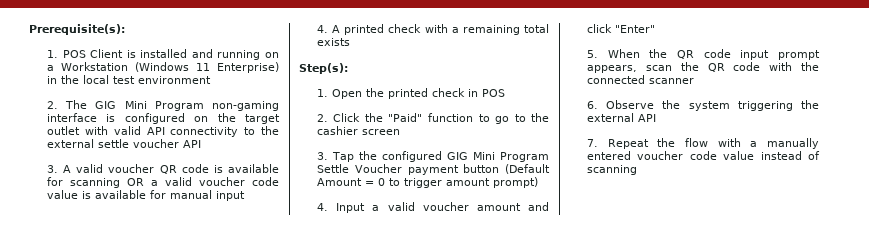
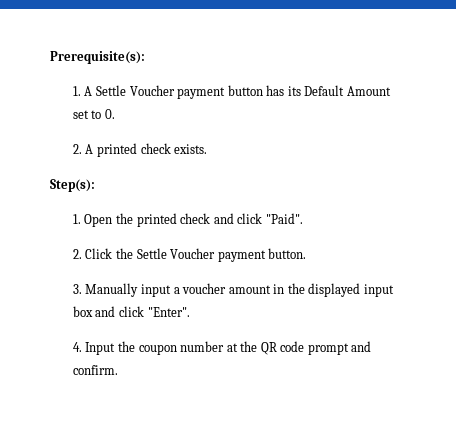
- 1. POS Client is installed and running on a Workstation (Windows 11 Enterprise) in the local test environment
- 2. The GIG Mini Program non-gaming interface is configured on the target outlet with valid API connectivity to the external settle voucher API
- 3. A valid voucher QR code is available for scanning OR a valid voucher code value is available for manual input
- 4. A printed check with a remaining total exists
+ 1. A Settle Voucher payment button has its Default Amount set to 0.
+ 2. A printed check exists.
- 1. Open the printed check in POS
+ 1. Open the printed check and click "Paid".
- 2. Click the "Paid" function to go to the cashier screen
- 3. Tap the configured GIG Mini Program Settle Voucher payment button (Default Amount = 0 to trigger amount prompt)
- 4. Input a valid voucher amount and click "Enter"
- 5. When the QR code input prompt appears, scan the QR code with the connected scanner
- 6. Observe the system triggering the external API
- 7. Repeat the flow with a manually entered voucher code value instead of scanning
+ 2. Click the Settle Voucher payment button.
+ 3. Manually input a voucher amount in the displayed input box and click "Enter".
+ 4. Input the coupon number at the QR code prompt and confirm.

